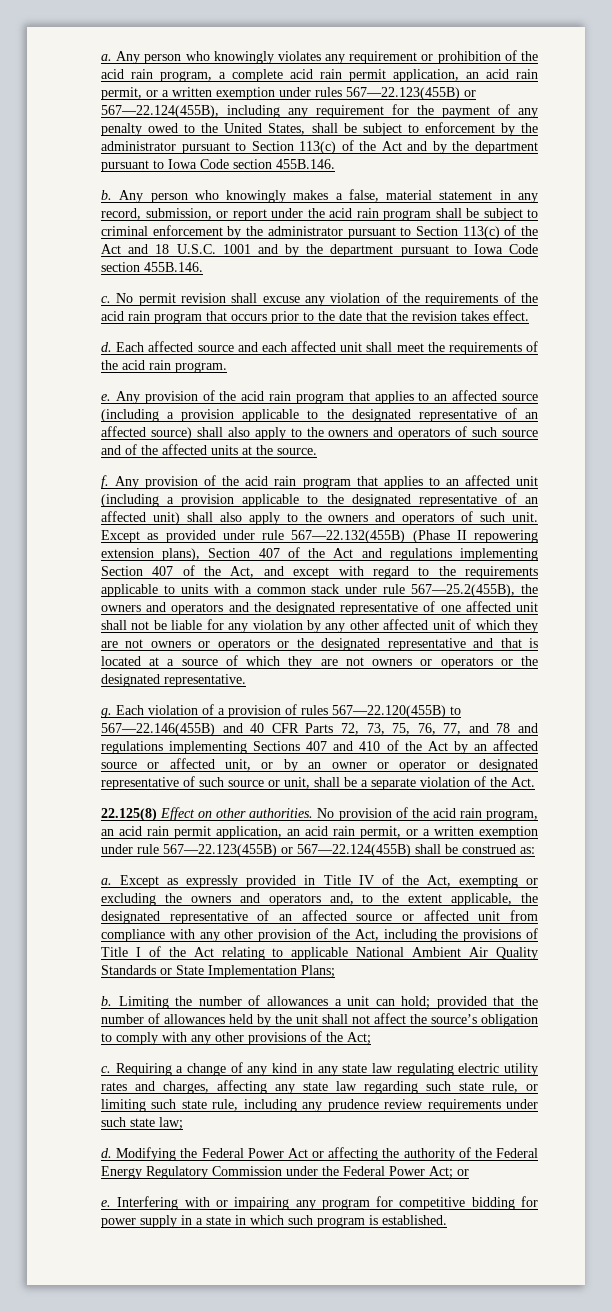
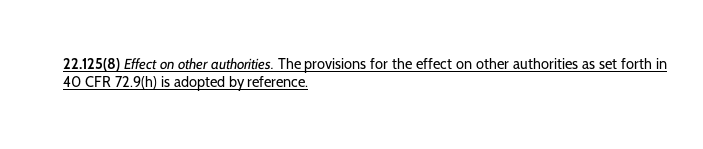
- a. Any person who knowingly violates any requirement or prohibition of the acid rain program, a complete acid rain permit application, an acid rain permit, or a written exemption under rules 567—22.123(455B) or 567—22.124(455B), including any requirement for the payment of any penalty owed to the United States, shall be subject to enforcement by the administrator pursuant to Section 113(c) of the Act and by the department pursuant to Iowa Code section 455B.146.
- b. Any person who knowingly makes a false, material statement in any record, submission, or report under the acid rain program shall be subject to criminal enforcement by the administrator pursuant to Section 113(c) of the Act and 18 U.S.C. 1001 and by the department pursuant to Iowa Code section 455B.146.
- c. No permit revision shall excuse any violation of the requirements of the acid rain program that occurs prior to the date that the revision takes effect.
- d. Each affected source and each affected unit shall meet the requirements of the acid rain program.
- e. Any provision of the acid rain program that applies to an affected source (including a provision applicable to the designated representative of an affected source) shall also apply to the owners and operators of such source and of the affected units at the source.
- f. Any provision of the acid rain program that applies to an affected unit (including a provision applicable to the designated representative of an affected unit) shall also apply to the owners and operators of such unit. Except as provided under rule 567—22.132(455B) (Phase II repowering extension plans), Section 407 of the Act and regulations implementing Section 407 of the Act, and except with regard to the requirements applicable to units with a common stack under rule 567—25.2(455B), the owners and operators and the designated representative of one affected unit shall not be liable for any violation by any other affected unit of which they are not owners or operators or the designated representative and that is located at a source of which they are not owners or operators or the designated representative.
- g. Each violation of a provision of rules 567—22.120(455B) to 567—22.146(455B) and 40 CFR Parts 72, 73, 75, 76, 77, and 78 and regulations implementing Sections 407 and 410 of the Act by an affected source or affected unit, or by an owner or operator or designated representative of such source or unit, shall be a separate violation of the Act.
- No provision of the acid rain program, an acid rain permit application, an acid rain permit, or a written exemption under rule 567—22.123(455B) or 567—22.124(455B) shall be construed as:
- a. Except as expressly provided in Title IV of the Act, exempting or excluding the owners and operators and, to the extent applicable, the designated representative of an affected source or affected unit from compliance with any other provision of the Act, including the provisions of Title I of the Act relating to applicable National Ambient Air Quality Standards or State Implementation Plans;
- b. Limiting the number of allowances a unit can hold; provided that the number of allowances held by the unit shall not affect the source’s obligation to comply with any other provisions of the Act;
- c. Requiring a change of any kind in any state law regulating electric utility rates and charges, affecting any state law regarding such state rule, or limiting such state rule, including any prudence review requirements under such state law;
- d. Modifying the Federal Power Act or affecting the authority of the Federal Energy Regulatory Commission under the Federal Power Act; or
- e. Interfering with or impairing any program for competitive bidding for power supply in a state in which such program is established.
+ The provisions for the effect on other authorities as set forth in 40 CFR 72.9(h) is adopted by reference.

